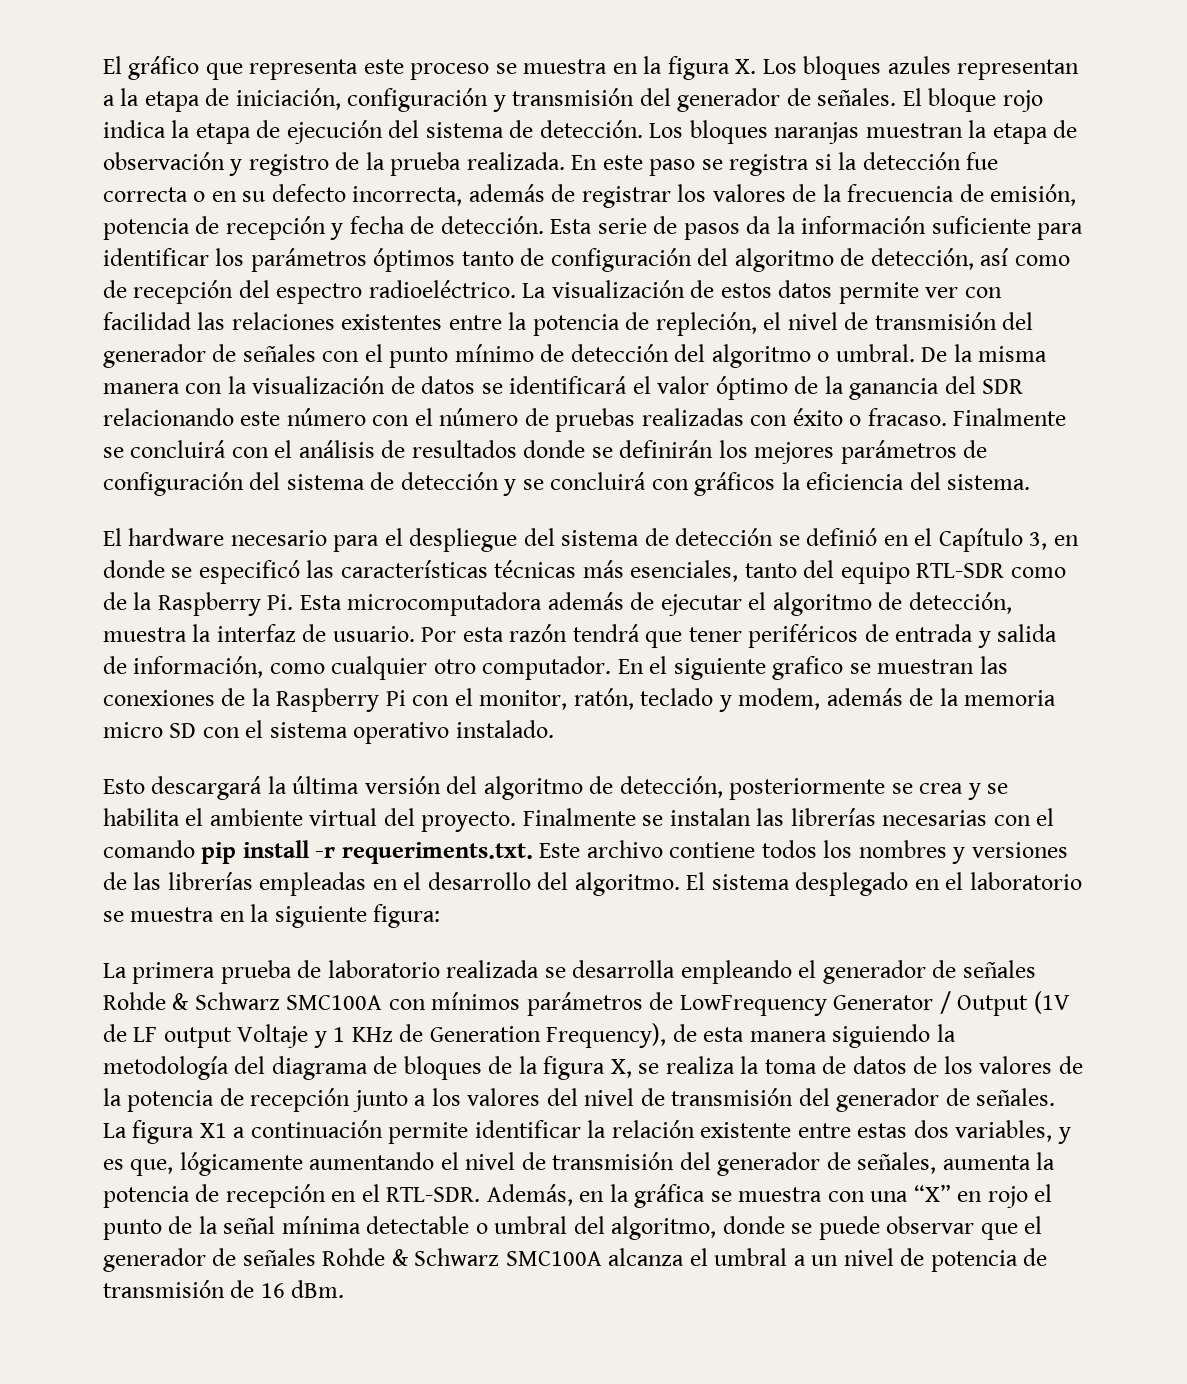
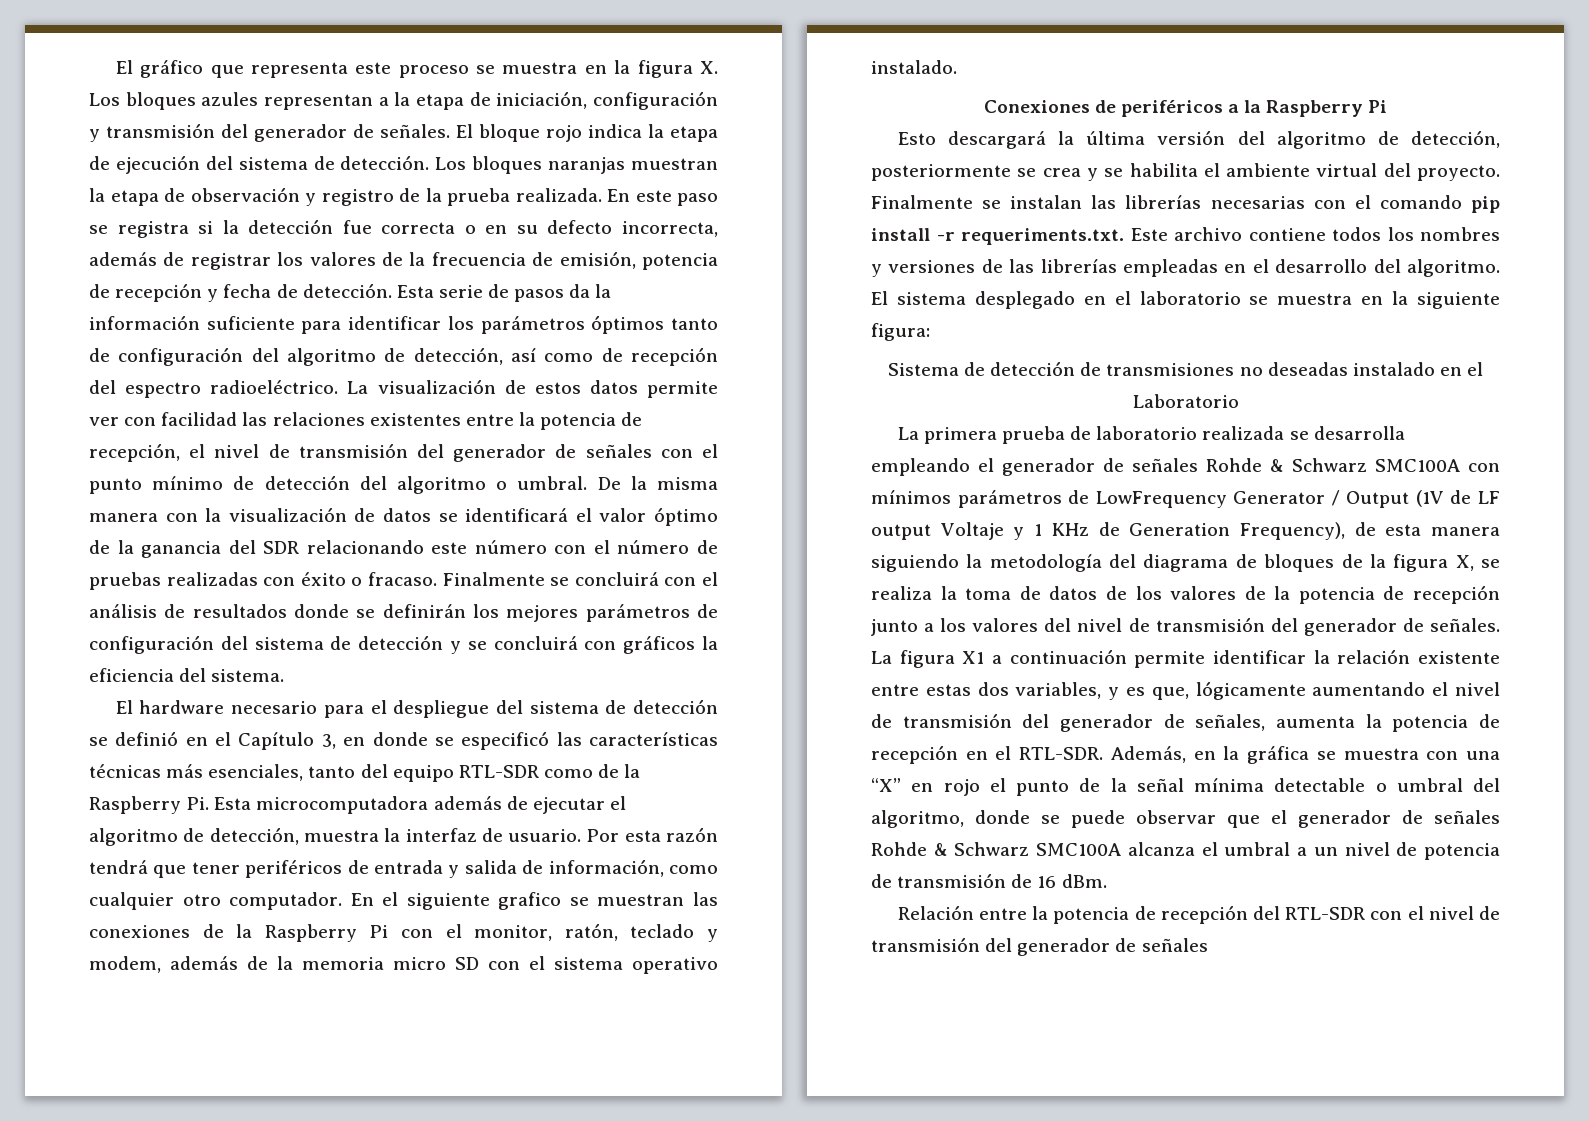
- La visualización de estos datos permite ver con facilidad las relaciones existentes entre la potencia de repleción, el nivel de transmisión del generador de señales con el punto mínimo de detección del algoritmo o umbral.
+ La visualización de estos datos permite ver con facilidad las relaciones existentes entre la potencia de recepción, el nivel de transmisión del generador de señales con el punto mínimo de detección del algoritmo o umbral.
+ Conexiones de periféricos a la Raspberry Pi
+ Sistema de detección de transmisiones no deseadas instalado en el Laboratorio
+ Relación entre la potencia de recepción del RTL-SDR con el nivel de transmisión del generador de señales

